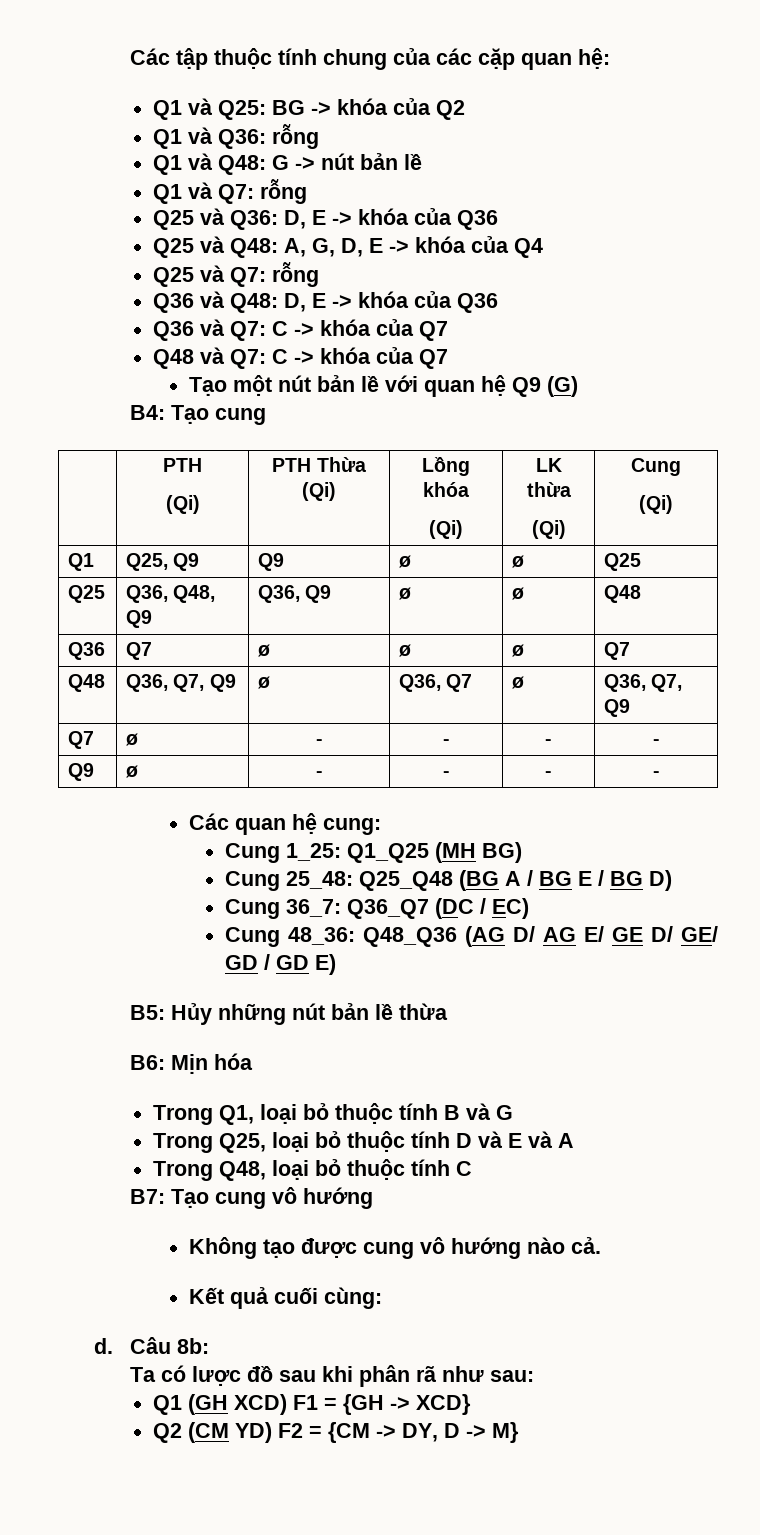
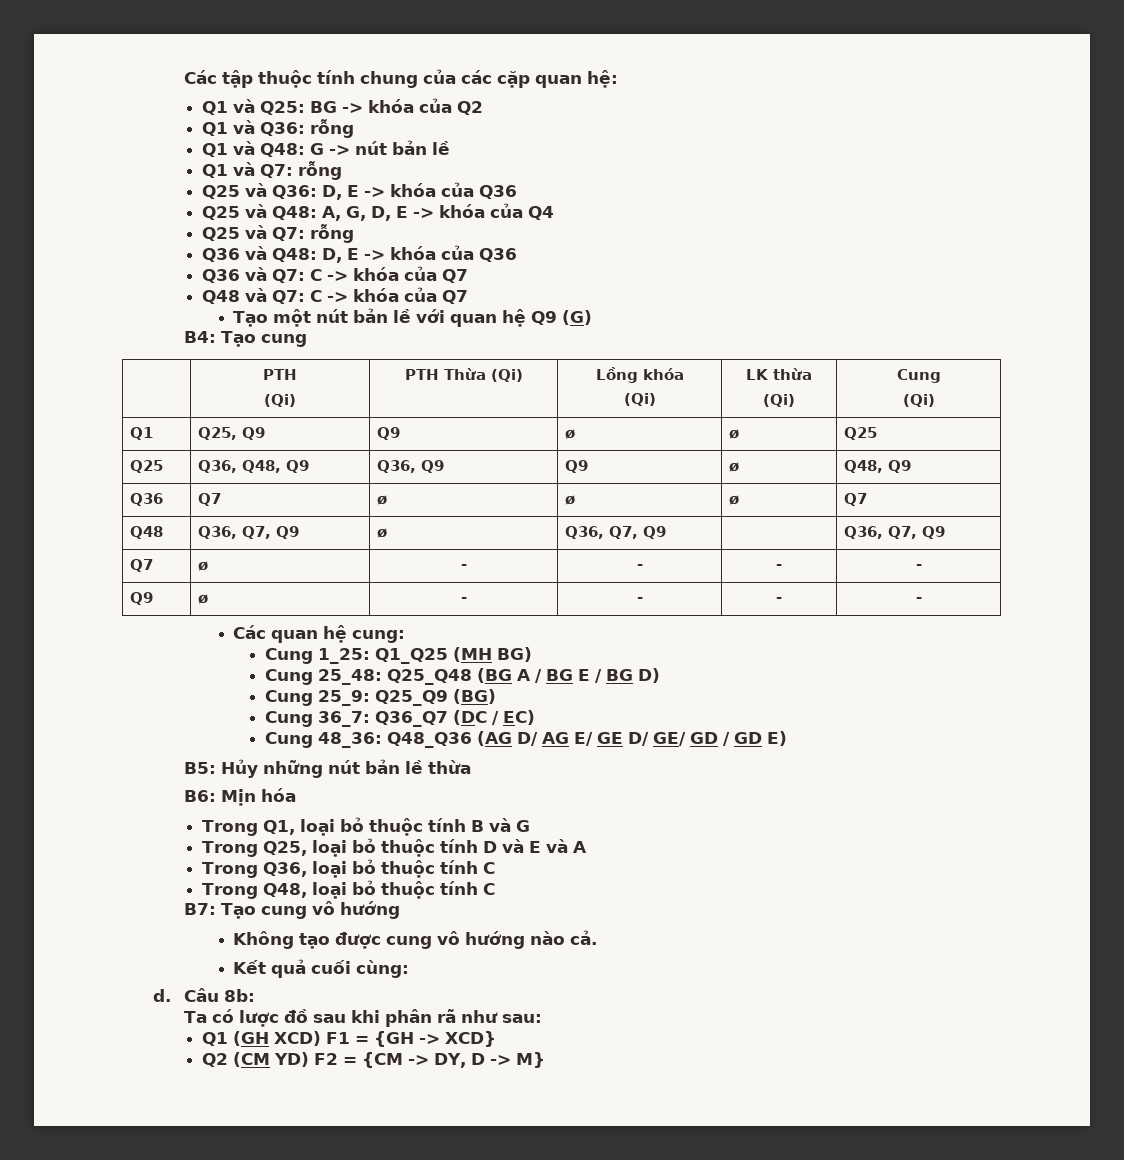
- Q25 | Q36, Q48, Q9 | Q36, Q9 | ø | ø | Q48
+ Q25 | Q36, Q48, Q9 | Q36, Q9 | Q9 | ø | Q48, Q9
- Q48 | Q36, Q7, Q9 | ø | Q36, Q7 | ø | Q36, Q7, Q9
+ Q48 | Q36, Q7, Q9 | ø | Q36, Q7, Q9 | | Q36, Q7, Q9
+ Cung 25_9: Q25_Q9 (BG)
+ Trong Q36, loại bỏ thuộc tính C

